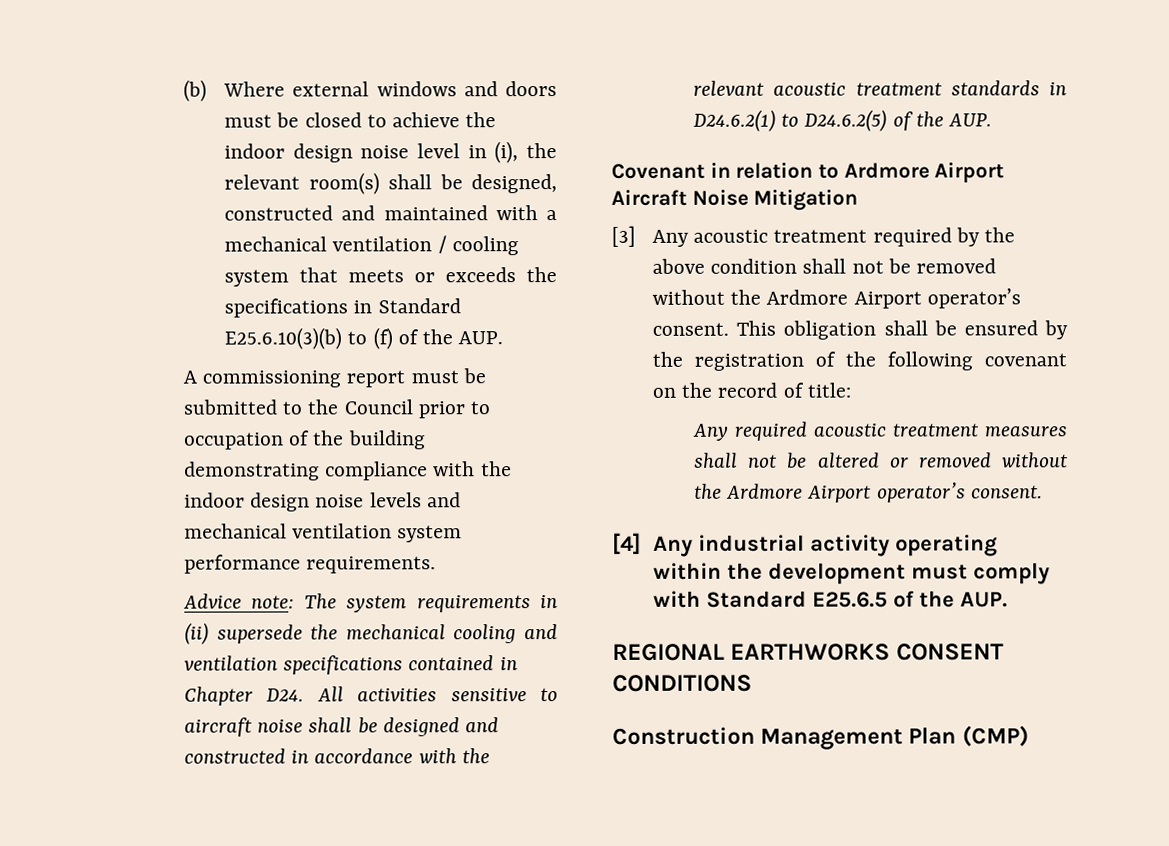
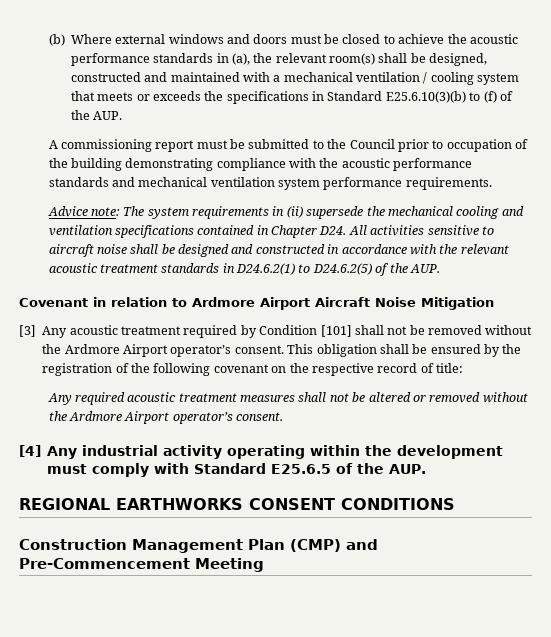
- (b) Where external windows and doors must be closed to achieve the indoor design noise level in (i), the relevant room(s) shall be designed, constructed and maintained with a mechanical ventilation / cooling system that meets or exceeds the specifications in Standard E25.6.10(3)(b) to (f) of the AUP.
+ (b) Where external windows and doors must be closed to achieve the acoustic performance standards in (a), the relevant room(s) shall be designed, constructed and maintained with a mechanical ventilation / cooling system that meets or exceeds the specifications in Standard E25.6.10(3)(b) to (f) of the AUP.
- A commissioning report must be submitted to the Council prior to occupation of the building demonstrating compliance with the indoor design noise levels and mechanical ventilation system performance requirements.
+ A commissioning report must be submitted to the Council prior to occupation of the building demonstrating compliance with the acoustic performance standards and mechanical ventilation system performance requirements.
- [3] Any acoustic treatment required by the above condition shall not be removed without the Ardmore Airport operator’s consent.
+ [3] Any acoustic treatment required by Condition [101] shall not be removed without the Ardmore Airport operator’s consent.
- This obligation shall be ensured by the registration of the following covenant on the record of title:
+ This obligation shall be ensured by the registration of the following covenant on the respective record of title:
- Construction Management Plan (CMP)
+ Construction Management Plan (CMP) and Pre-Commencement Meeting

